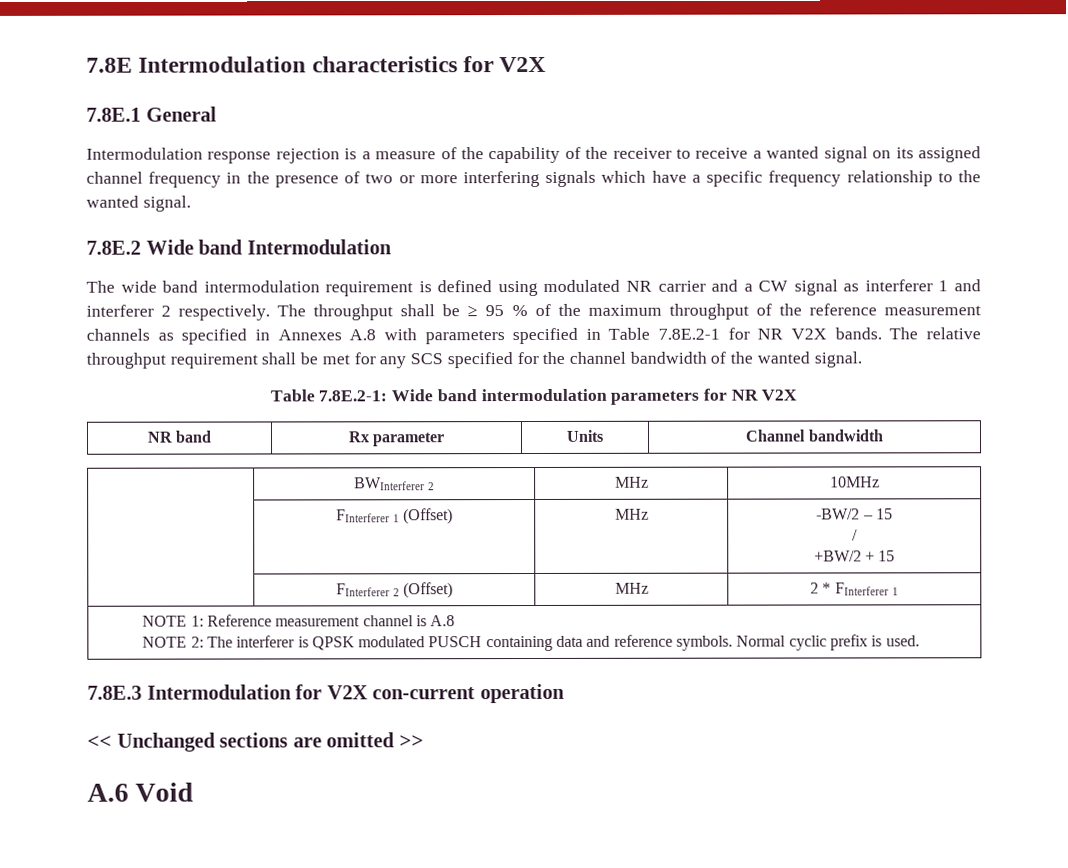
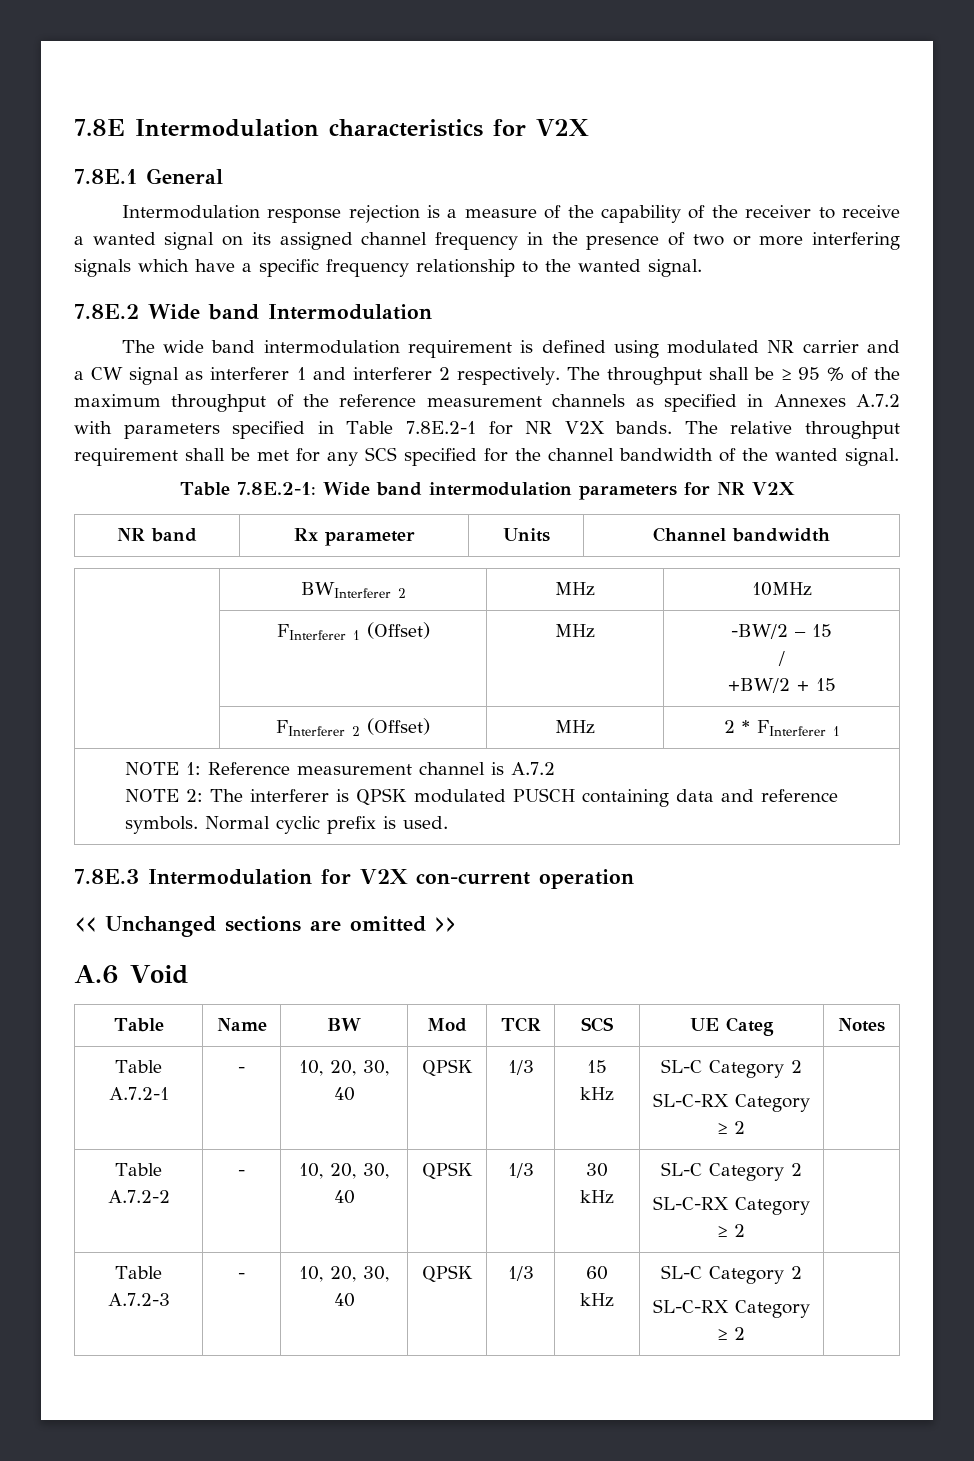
- The throughput shall be ≥ 95 % of the maximum throughput of the reference measurement channels as specified in Annexes A.8 with parameters specified in Table 7.8E.2-1 for NR V2X bands.
+ The throughput shall be ≥ 95 % of the maximum throughput of the reference measurement channels as specified in Annexes A.7.2 with parameters specified in Table 7.8E.2-1 for NR V2X bands.
- NOTE 1: Reference measurement channel is A.8
+ NOTE 1: Reference measurement channel is A.7.2
+ Table | Name | BW | Mod | TCR | SCS | UE Categ | Notes
+ Table A.7.2-1 | - | 10, 20, 30, 40 | QPSK | 1/3 | 15 kHz | SL-C Category 2
+ SL-C-RX Category ≥ 2 |
+ Table A.7.2-2 | - | 10, 20, 30, 40 | QPSK | 1/3 | 30 kHz | SL-C Category 2
+ SL-C-RX Category ≥ 2 |
+ Table A.7.2-3 | - | 10, 20, 30, 40 | QPSK | 1/3 | 60 kHz | SL-C Category 2
+ SL-C-RX Category ≥ 2 |

